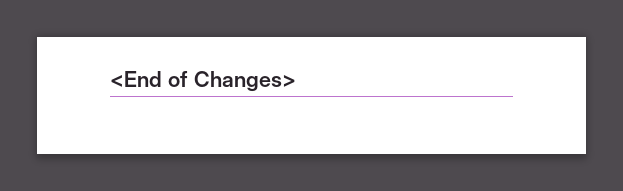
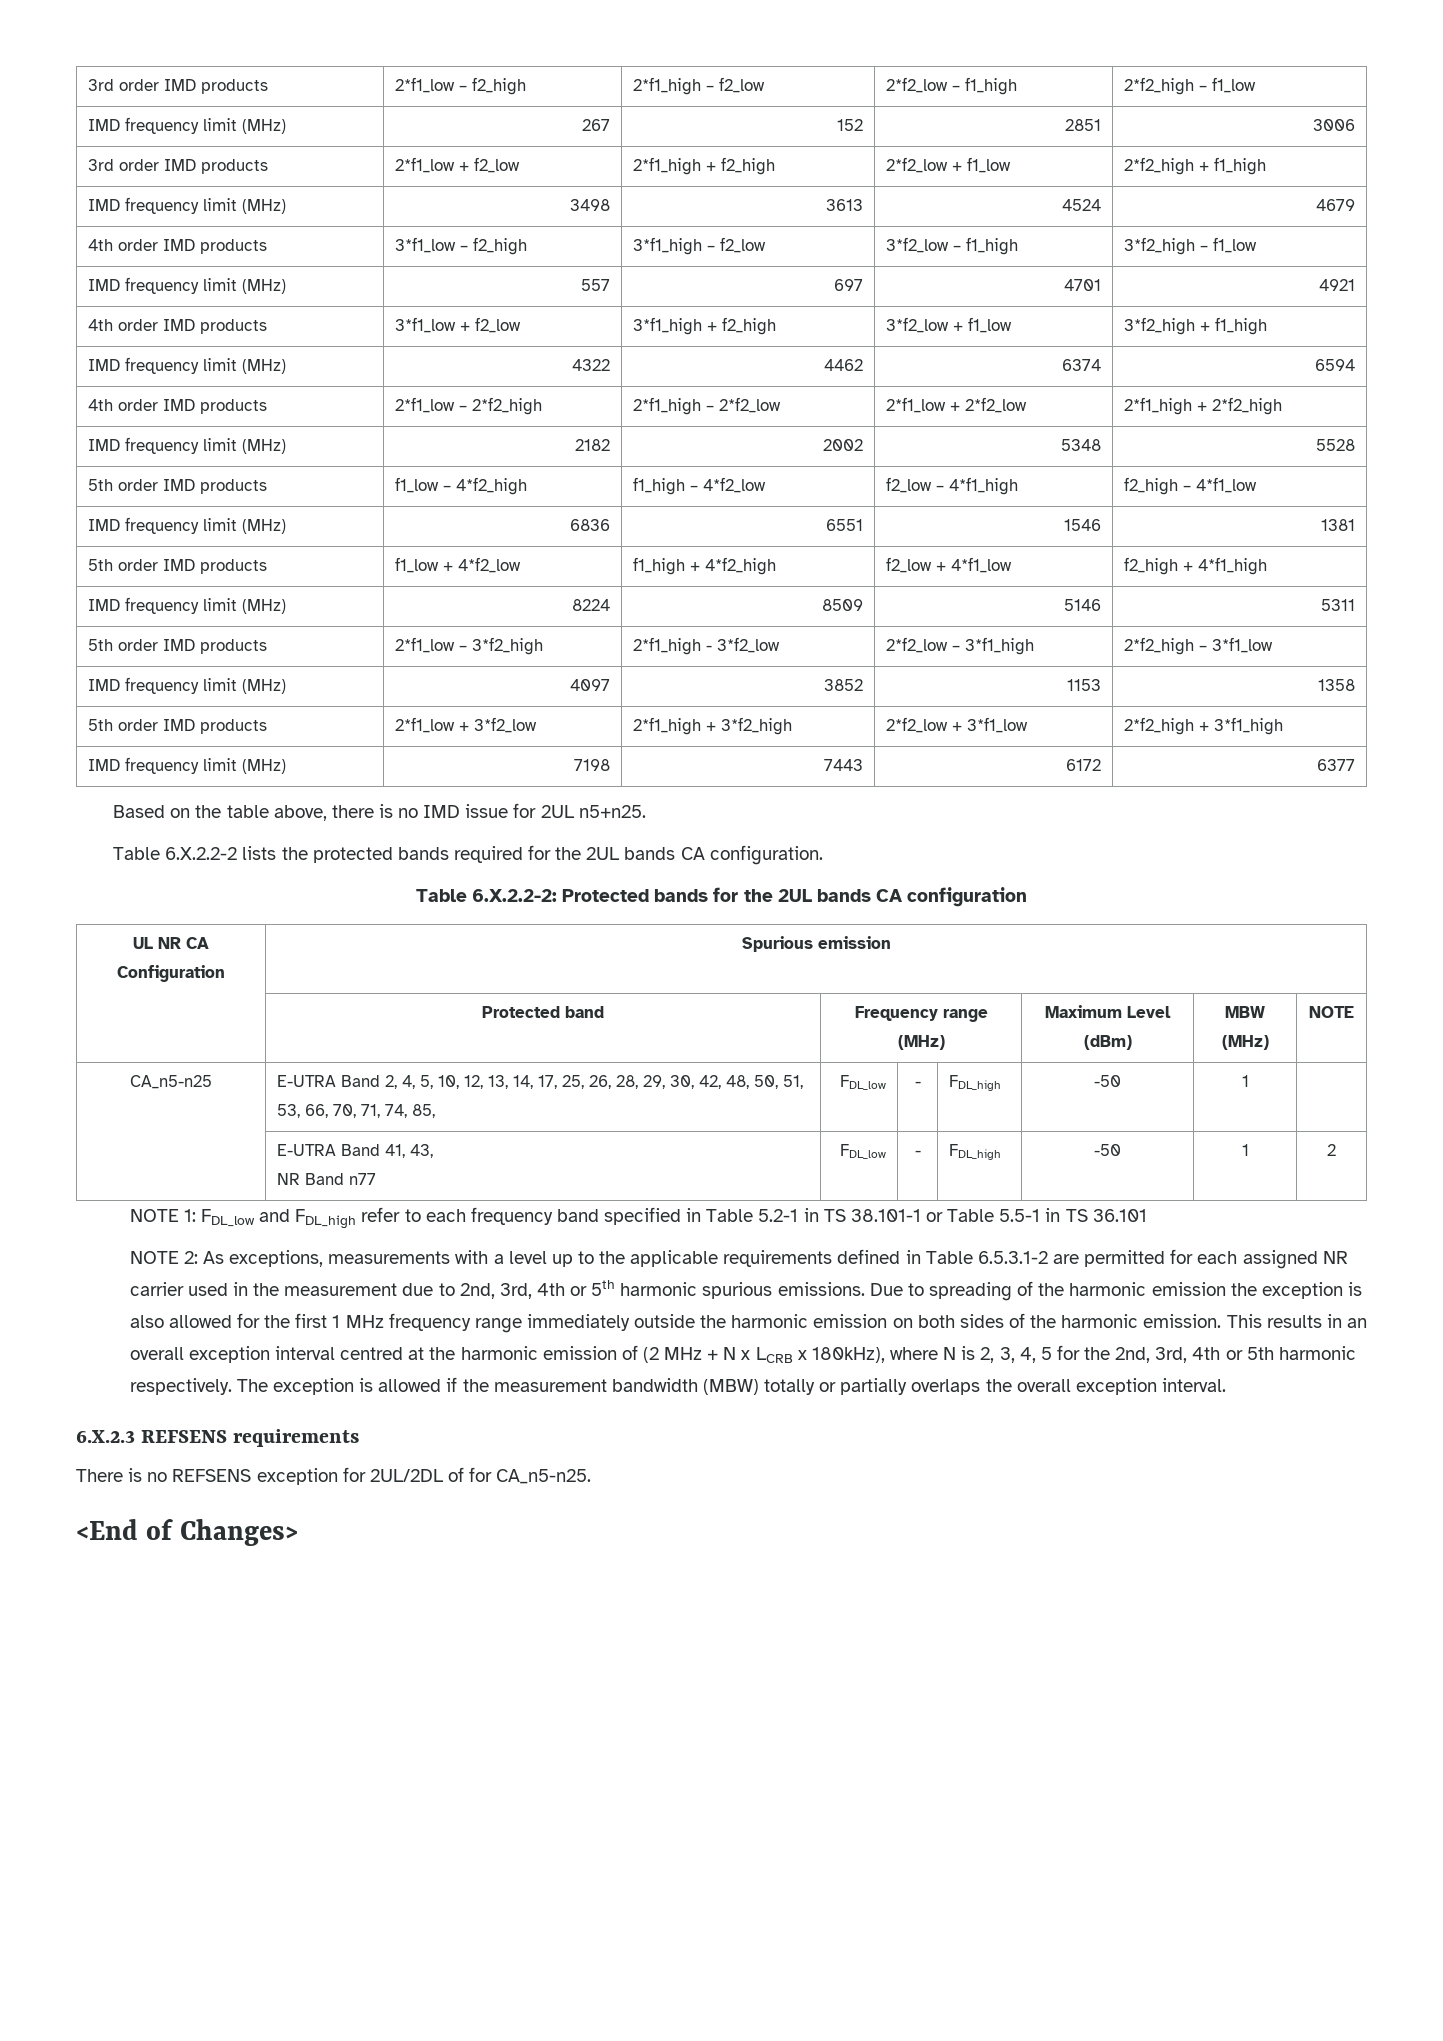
+ 3rd order IMD products | 2*f1_low – f2_high | 2*f1_high – f2_low | 2*f2_low – f1_high | 2*f2_high – f1_low
+ IMD frequency limit (MHz) | 267 | 152 | 2851 | 3006
+ 3rd order IMD products | 2*f1_low + f2_low | 2*f1_high + f2_high | 2*f2_low + f1_low | 2*f2_high + f1_high
+ IMD frequency limit (MHz) | 3498 | 3613 | 4524 | 4679
+ 4th order IMD products | 3*f1_low – f2_high | 3*f1_high – f2_low | 3*f2_low – f1_high | 3*f2_high – f1_low
+ IMD frequency limit (MHz) | 557 | 697 | 4701 | 4921
+ 4th order IMD products | 3*f1_low + f2_low | 3*f1_high + f2_high | 3*f2_low + f1_low | 3*f2_high + f1_high
+ IMD frequency limit (MHz) | 4322 | 4462 | 6374 | 6594
+ 4th order IMD products | 2*f1_low – 2*f2_high | 2*f1_high – 2*f2_low | 2*f1_low + 2*f2_low | 2*f1_high + 2*f2_high
+ IMD frequency limit (MHz) | 2182 | 2002 | 5348 | 5528
+ 5th order IMD products | f1_low – 4*f2_high | f1_high – 4*f2_low | f2_low – 4*f1_high | f2_high – 4*f1_low
+ IMD frequency limit (MHz) | 6836 | 6551 | 1546 | 1381
+ 5th order IMD products | f1_low + 4*f2_low | f1_high + 4*f2_high | f2_low + 4*f1_low | f2_high + 4*f1_high
+ IMD frequency limit (MHz) | 8224 | 8509 | 5146 | 5311
+ 5th order IMD products | 2*f1_low – 3*f2_high | 2*f1_high - 3*f2_low | 2*f2_low – 3*f1_high | 2*f2_high – 3*f1_low
+ IMD frequency limit (MHz) | 4097 | 3852 | 1153 | 1358
+ 5th order IMD products | 2*f1_low + 3*f2_low | 2*f1_high + 3*f2_high | 2*f2_low + 3*f1_low | 2*f2_high + 3*f1_high
+ IMD frequency limit (MHz) | 7198 | 7443 | 6172 | 6377
+ Based on the table above, there is no IMD issue for 2UL n5+n25.
+ Table 6.X.2.2-2 lists the protected bands required for the 2UL bands CA configuration.
+ Table 6.X.2.2-2: Protected bands for the 2UL bands CA configuration
+ UL NR CA Configuration | Spurious emission
+ | Protected band | Frequency range (MHz) | Maximum Level (dBm) | MBW (MHz) | NOTE
+ CA_n5-n25 | E-UTRA Band 2, 4, 5, 10, 12, 13, 14, 17, 25, 26, 28, 29, 30, 42, 48, 50, 51, 53, 66, 70, 71, 74, 85, | FDL_low | - | FDL_high | -50 | 1 |
+ | E-UTRA Band 41, 43,
+ NR Band n77 | FDL_low | - | FDL_high | -50 | 1 | 2
+ NOTE 1: FDL_low and FDL_high refer to each frequency band specified in Table 5.2-1 in TS 38.101-1 or Table 5.5-1 in TS 36.101
+ NOTE 2: As exceptions, measurements with a level up to the applicable requirements defined in Table 6.5.3.1-2 are permitted for each assigned NR carrier used in the measurement due to 2nd, 3rd, 4th or 5th harmonic spurious emissions. Due to spreading of the harmonic emission the exception is also allowed for the first 1 MHz frequency range immediately outside the harmonic emission on both sides of the harmonic emission. This results in an overall exception interval centred at the harmonic emission of (2 MHz + N x LCRB x 180kHz), where N is 2, 3, 4, 5 for the 2nd, 3rd, 4th or 5th harmonic respectively. The exception is allowed if the measurement bandwidth (MBW) totally or partially overlaps the overall exception interval.
+ 6.X.2.3 REFSENS requirements
+ There is no REFSENS exception for 2UL/2DL of for CA_n5-n25.

